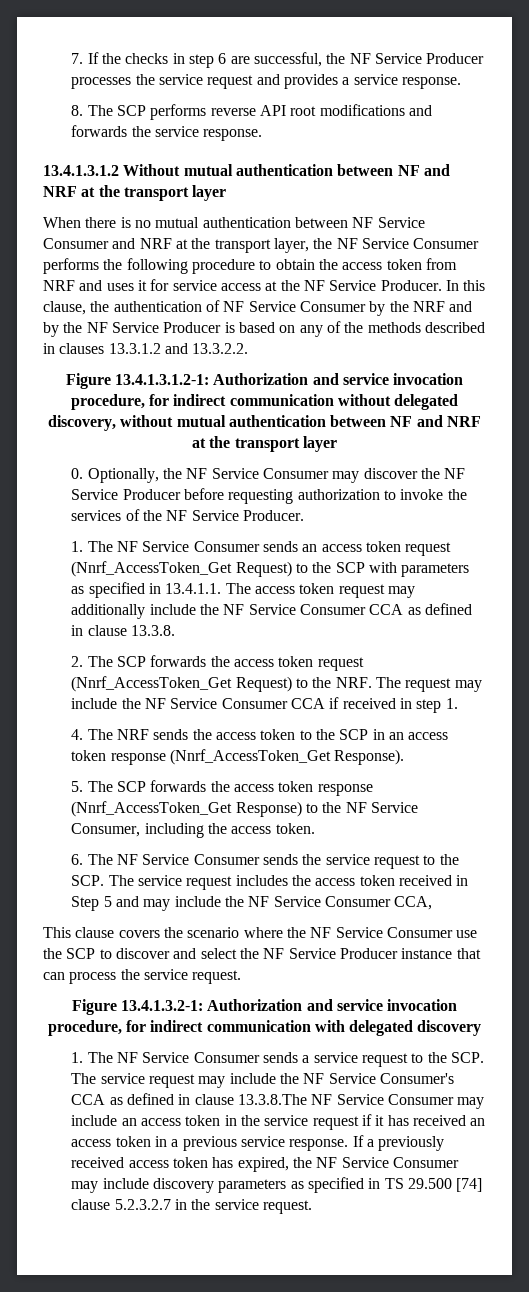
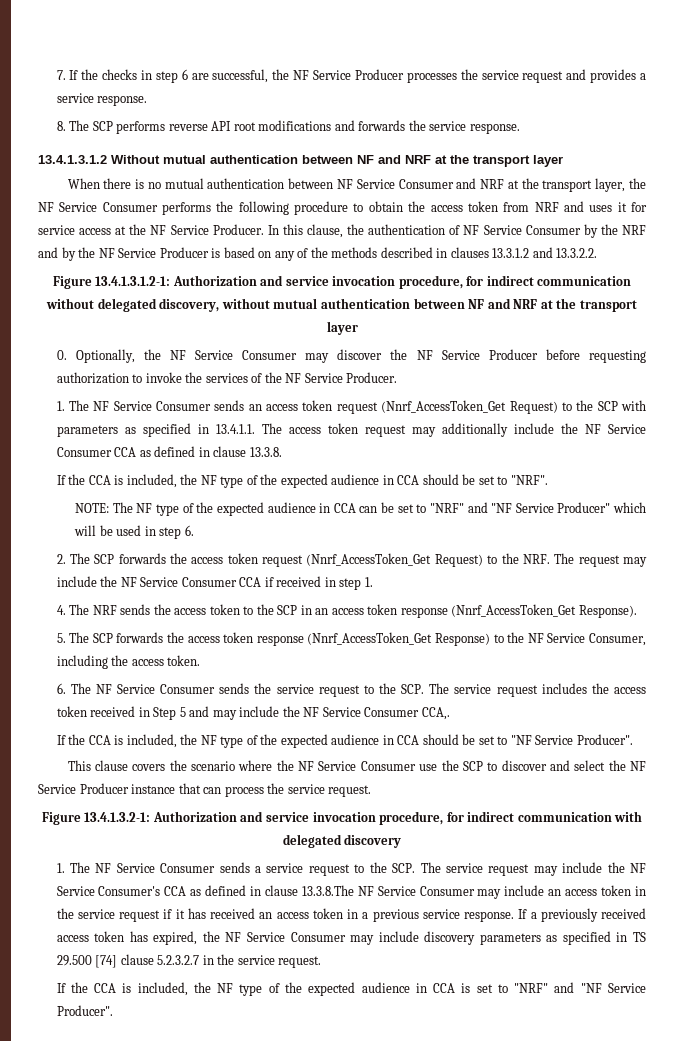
+ If the CCA is included, the NF type of the expected audience in CCA should be set to "NRF".
+ NOTE: The NF type of the expected audience in CCA can be set to "NRF" and "NF Service Producer" which will be used in step 6.
- 6. The NF Service Consumer sends the service request to the SCP. The service request includes the access token received in Step 5 and may include the NF Service Consumer CCA,
+ 6. The NF Service Consumer sends the service request to the SCP. The service request includes the access token received in Step 5 and may include the NF Service Consumer CCA,.
+ If the CCA is included, the NF type of the expected audience in CCA should be set to "NF Service Producer".
+ If the CCA is included, the NF type of the expected audience in CCA is set to "NRF" and "NF Service Producer".

